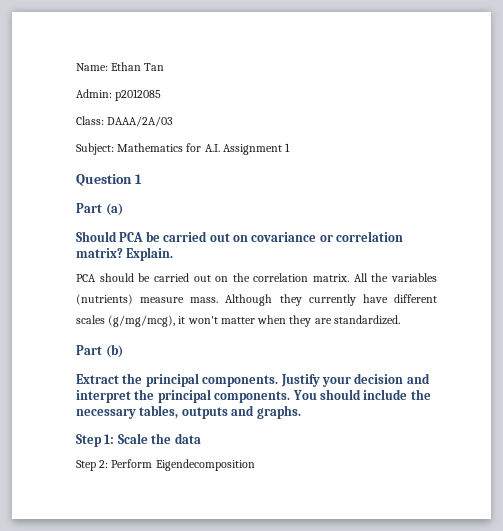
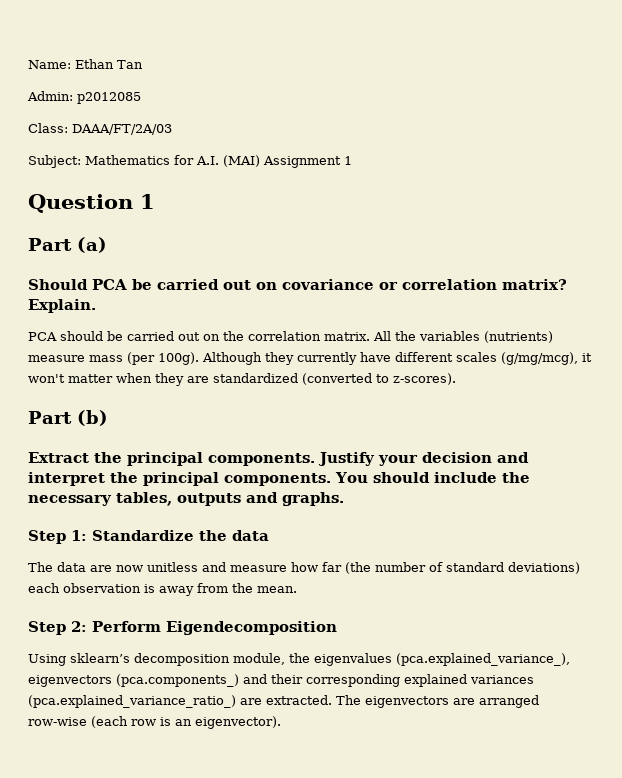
- Class: DAAA/2A/03
+ Class: DAAA/FT/2A/03
- Subject: Mathematics for A.I. Assignment 1
+ Subject: Mathematics for A.I. (MAI) Assignment 1
- All the variables (nutrients) measure mass.
+ All the variables (nutrients) measure mass (per 100g).
- Although they currently have different scales (g/mg/mcg), it won't matter when they are standardized.
+ Although they currently have different scales (g/mg/mcg), it won't matter when they are standardized (converted to z-scores).
- Step 1: Scale the data
+ Step 1: Standardize the data
+ The data are now unitless and measure how far (the number of standard deviations) each observation is away from the mean.
  Step 2: Perform Eigendecomposition
+ Using sklearn’s decomposition module, the eigenvalues (pca.explained_variance_), eigenvectors (pca.components_) and their corresponding explained variances (pca.explained_variance_ratio_) are extracted. The eigenvectors are arranged row-wise (each row is an eigenvector).

